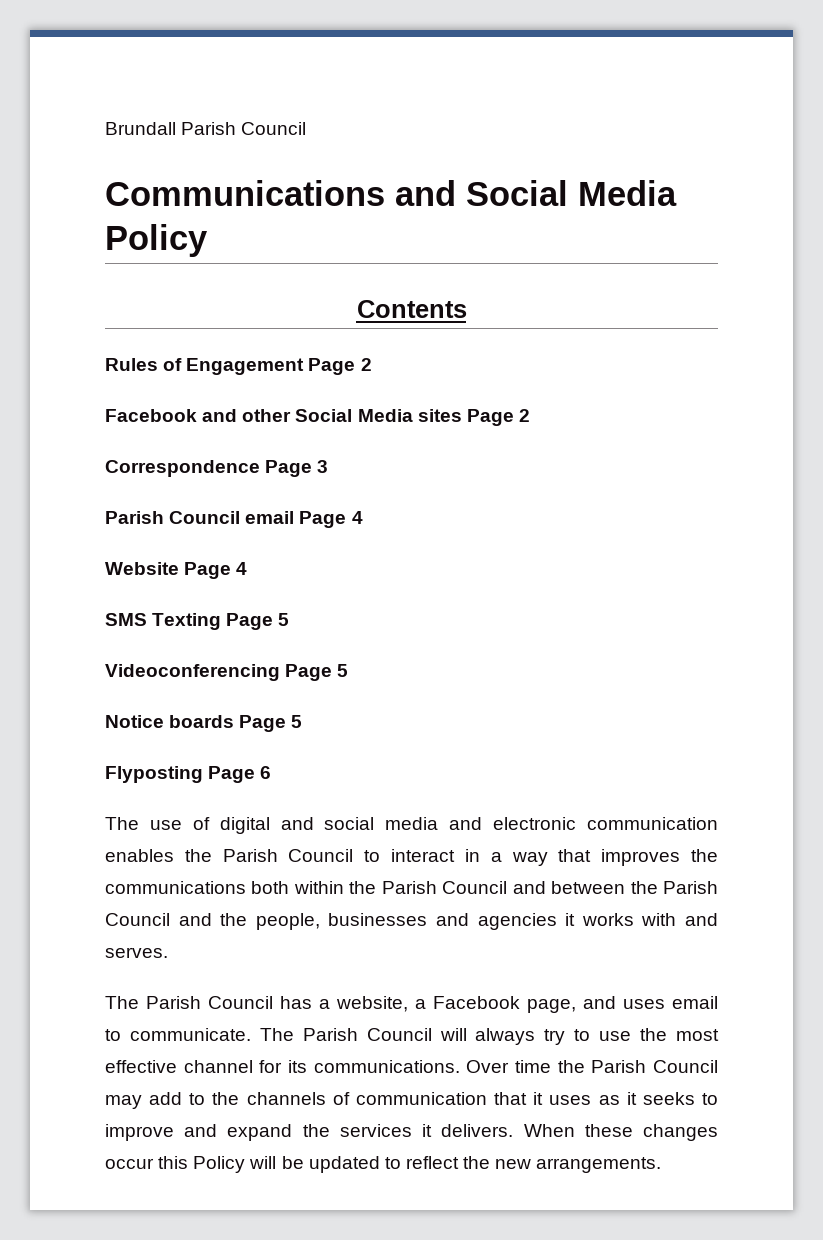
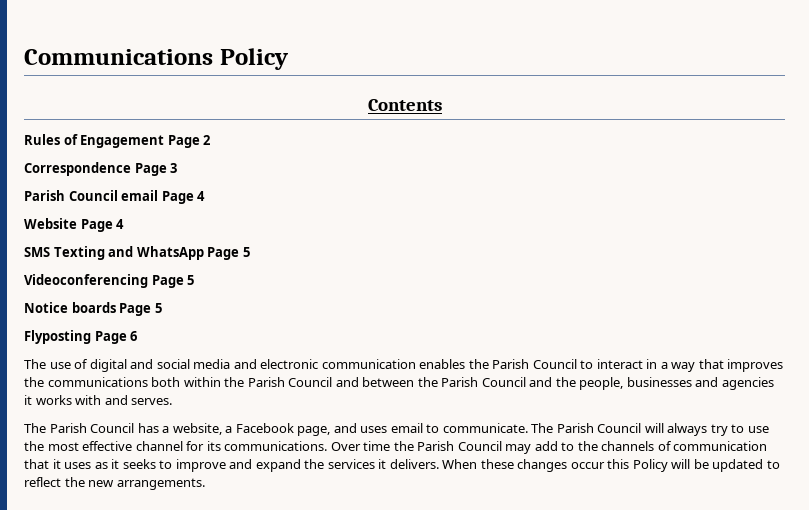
- Brundall Parish Council
- Communications and Social Media Policy
+ Communications Policy
- Facebook and other Social Media sites Page 2
- SMS Texting Page 5
+ SMS Texting and WhatsApp Page 5

